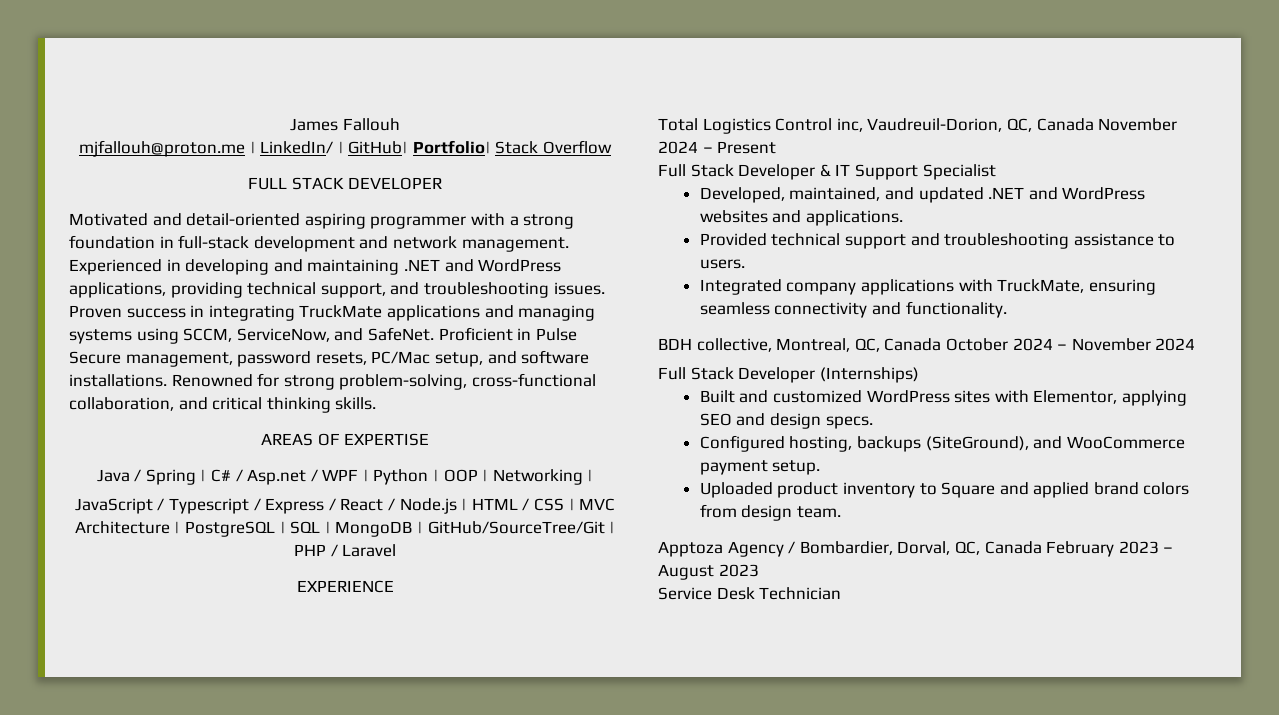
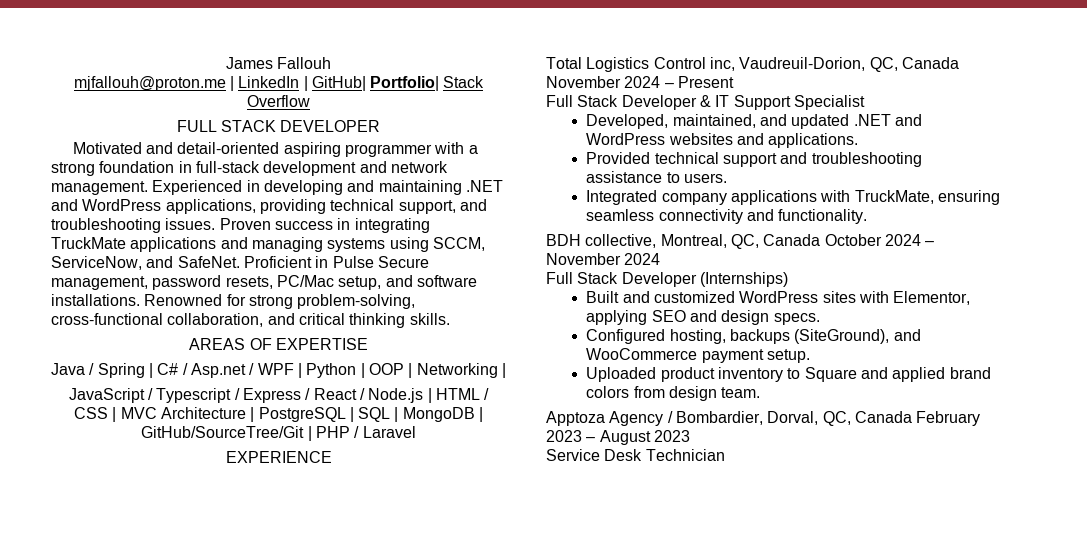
- mjfallouh@proton.me | LinkedIn/ | GitHub| Portfolio| Stack Overflow
+ mjfallouh@proton.me | LinkedIn | GitHub| Portfolio| Stack Overflow

